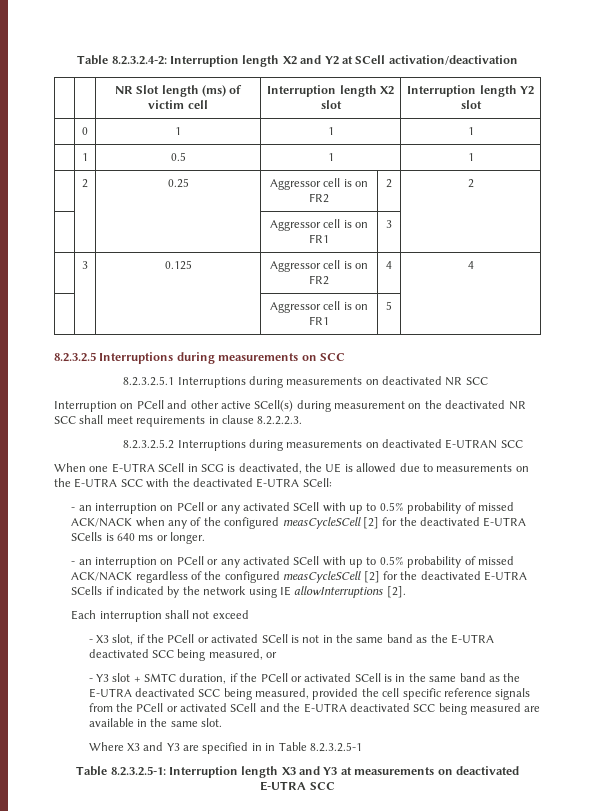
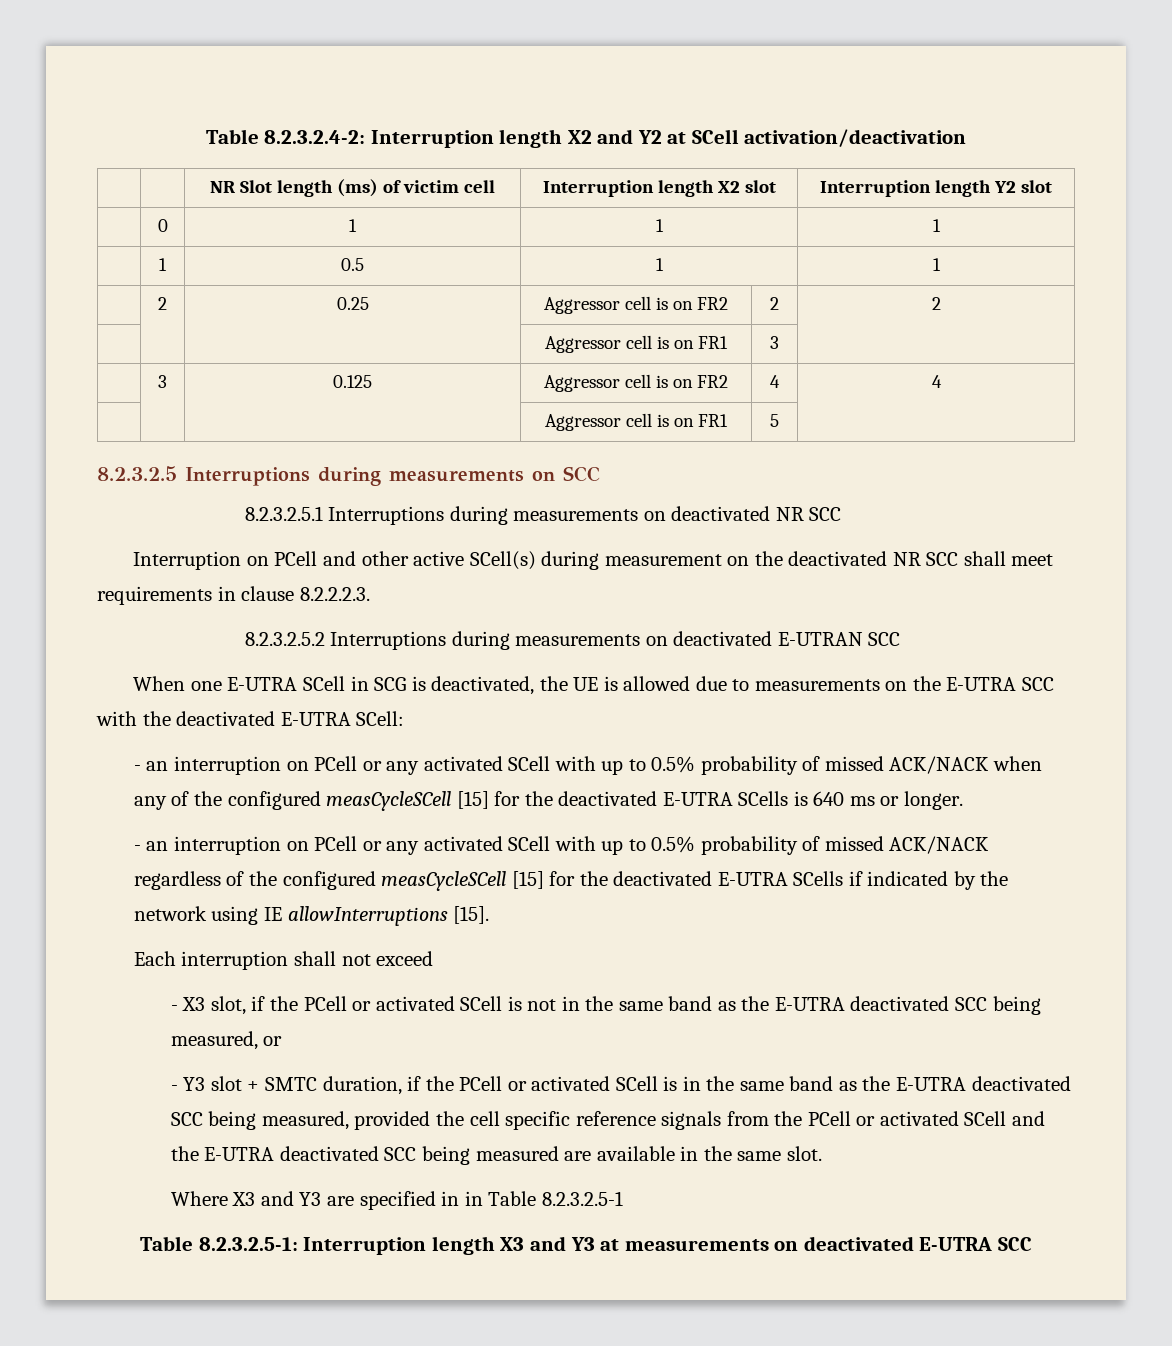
- - an interruption on PCell or any activated SCell with up to 0.5% probability of missed ACK/NACK when any of the configured measCycleSCell [2] for the deactivated E-UTRA SCells is 640 ms or longer.
+ - an interruption on PCell or any activated SCell with up to 0.5% probability of missed ACK/NACK when any of the configured measCycleSCell [15] for the deactivated E-UTRA SCells is 640 ms or longer.
- - an interruption on PCell or any activated SCell with up to 0.5% probability of missed ACK/NACK regardless of the configured measCycleSCell [2] for the deactivated E-UTRA SCells if indicated by the network using IE allowInterruptions [2].
+ - an interruption on PCell or any activated SCell with up to 0.5% probability of missed ACK/NACK regardless of the configured measCycleSCell [15] for the deactivated E-UTRA SCells if indicated by the network using IE allowInterruptions [15].

